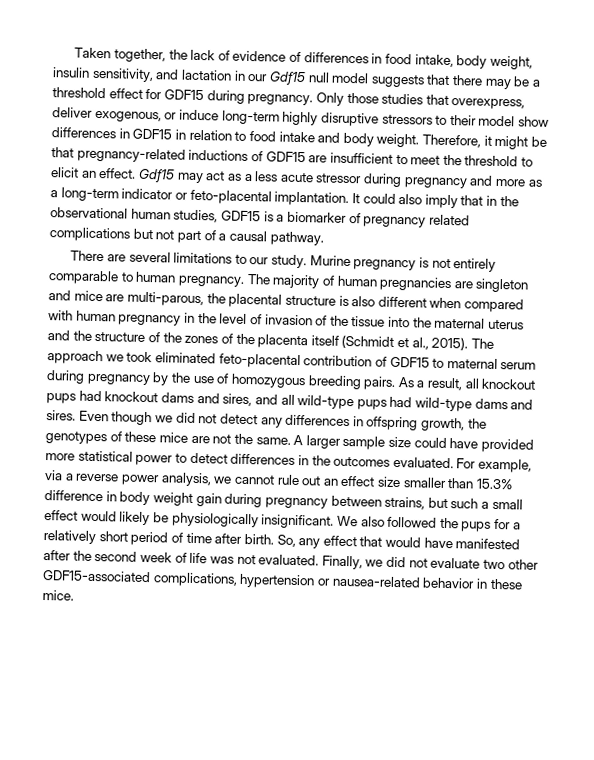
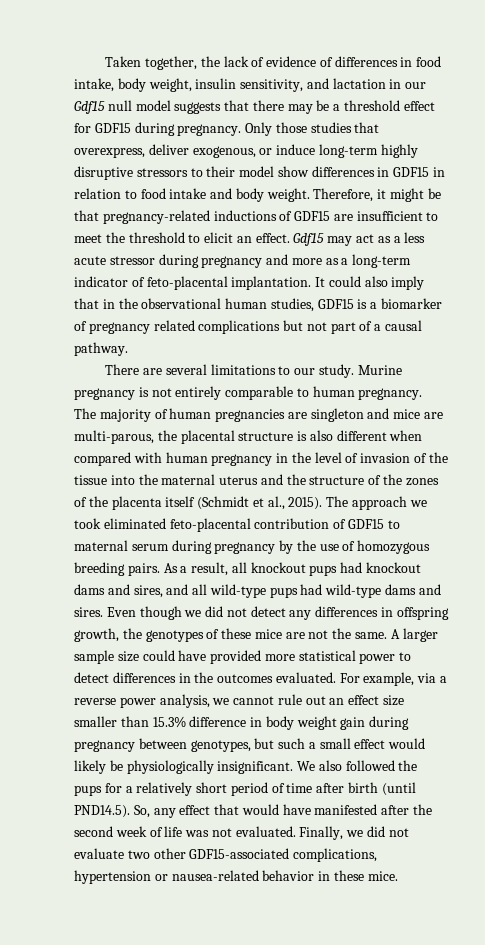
- Gdf15 may act as a less acute stressor during pregnancy and more as a long-term indicator or feto-placental implantation.
+ Gdf15 may act as a less acute stressor during pregnancy and more as a long-term indicator of feto-placental implantation.
- For example, via a reverse power analysis, we cannot rule out an effect size smaller than 15.3% difference in body weight gain during pregnancy between strains, but such a small effect would likely be physiologically insignificant.
+ For example, via a reverse power analysis, we cannot rule out an effect size smaller than 15.3% difference in body weight gain during pregnancy between genotypes, but such a small effect would likely be physiologically insignificant.
- We also followed the pups for a relatively short period of time after birth. So, any effect that would have manifested after the second week of life was not evaluated.
+ We also followed the pups for a relatively short period of time after birth (until PND14.5). So, any effect that would have manifested after the second week of life was not evaluated.

